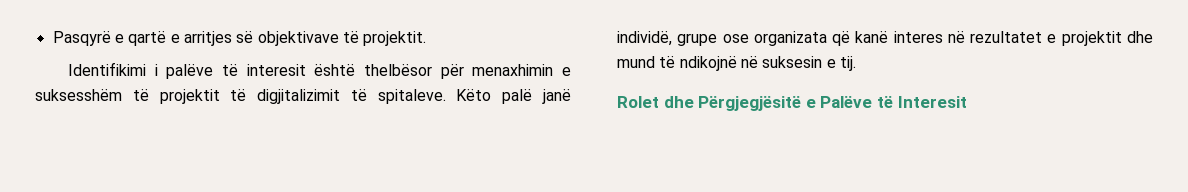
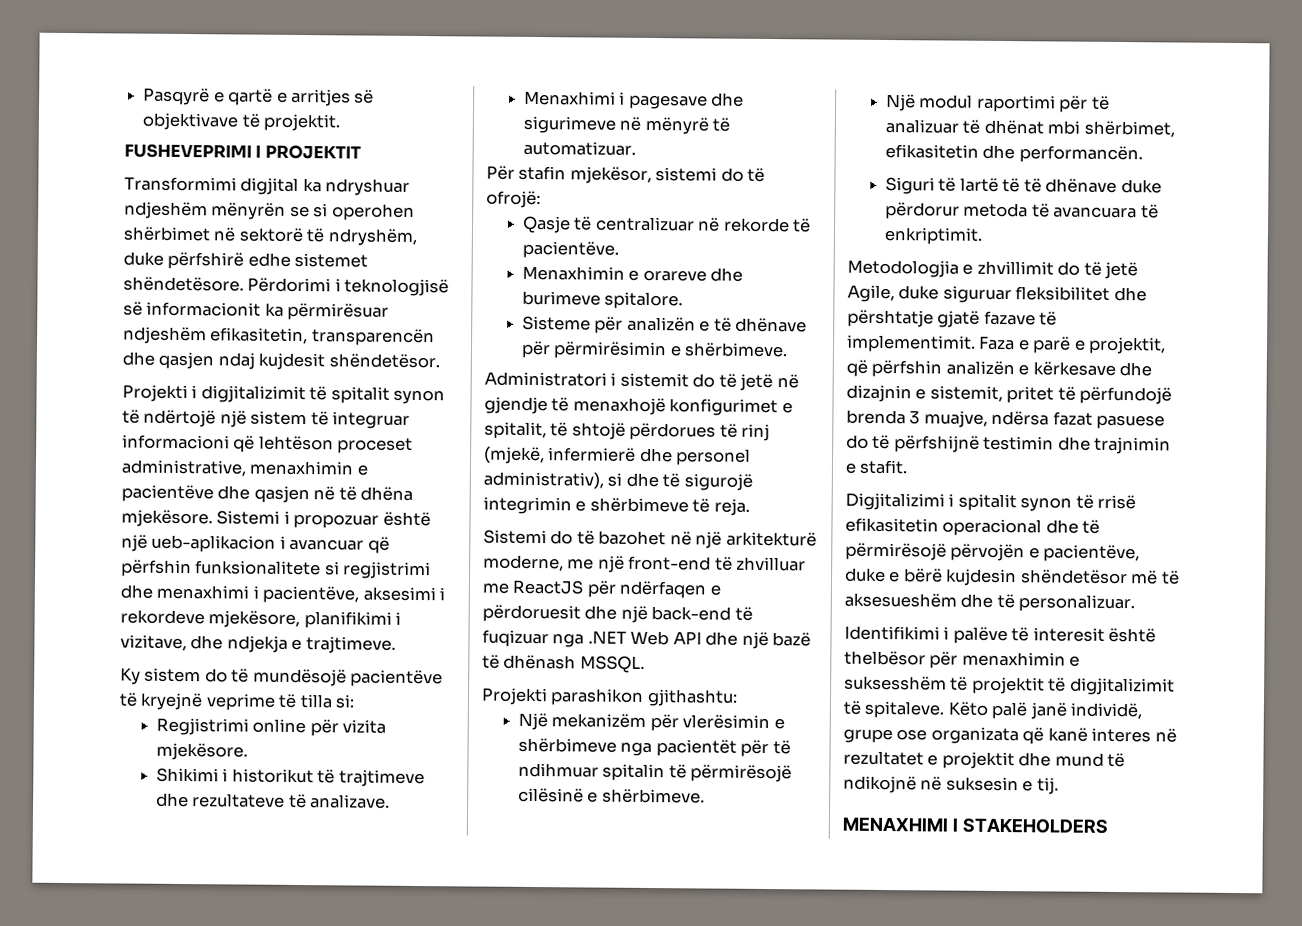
+ FUSHEVEPRIMI I PROJEKTIT
+ Transformimi digjital ka ndryshuar ndjeshëm mënyrën se si operohen shërbimet në sektorë të ndryshëm, duke përfshirë edhe sistemet shëndetësore. Përdorimi i teknologjisë së informacionit ka përmirësuar ndjeshëm efikasitetin, transparencën dhe qasjen ndaj kujdesit shëndetësor.
+ Projekti i digjitalizimit të spitalit synon të ndërtojë një sistem të integruar informacioni që lehtëson proceset administrative, menaxhimin e pacientëve dhe qasjen në të dhëna mjekësore. Sistemi i propozuar është një ueb-aplikacion i avancuar që përfshin funksionalitete si regjistrimi dhe menaxhimi i pacientëve, aksesimi i rekordeve mjekësore, planifikimi i vizitave, dhe ndjekja e trajtimeve.
+ Ky sistem do të mundësojë pacientëve të kryejnë veprime të tilla si:
+ Regjistrimi online për vizita mjekësore.
+ Shikimi i historikut të trajtimeve dhe rezultateve të analizave.
+ Menaxhimi i pagesave dhe sigurimeve në mënyrë të automatizuar.
+ Për stafin mjekësor, sistemi do të ofrojë:
+ Qasje të centralizuar në rekorde të pacientëve.
+ Menaxhimin e orareve dhe burimeve spitalore.
+ Sisteme për analizën e të dhënave për përmirësimin e shërbimeve.
+ Administratori i sistemit do të jetë në gjendje të menaxhojë konfigurimet e spitalit, të shtojë përdorues të rinj (mjekë, infermierë dhe personel administrativ), si dhe të sigurojë integrimin e shërbimeve të reja.
+ Sistemi do të bazohet në një arkitekturë moderne, me një front-end të zhvilluar me ReactJS për ndërfaqen e përdoruesit dhe një back-end të fuqizuar nga .NET Web API dhe një bazë të dhënash MSSQL.
+ Projekti parashikon gjithashtu:
+ Një mekanizëm për vlerësimin e shërbimeve nga pacientët për të ndihmuar spitalin të përmirësojë cilësinë e shërbimeve.
+ Një modul raportimi për të analizuar të dhënat mbi shërbimet, efikasitetin dhe performancën.
+ Siguri të lartë të të dhënave duke përdorur metoda të avancuara të enkriptimit.
+ Metodologjia e zhvillimit do të jetë Agile, duke siguruar fleksibilitet dhe përshtatje gjatë fazave të implementimit. Faza e parë e projektit, që përfshin analizën e kërkesave dhe dizajnin e sistemit, pritet të përfundojë brenda 3 muajve, ndërsa fazat pasuese do të përfshijnë testimin dhe trajnimin e stafit.
+ Digjitalizimi i spitalit synon të rrisë efikasitetin operacional dhe të përmirësojë përvojën e pacientëve, duke e bërë kujdesin shëndetësor më të aksesueshëm dhe të personalizuar.
- Rolet dhe Përgjegjësitë e Palëve të Interesit
+ MENAXHIMI I STAKEHOLDERS

